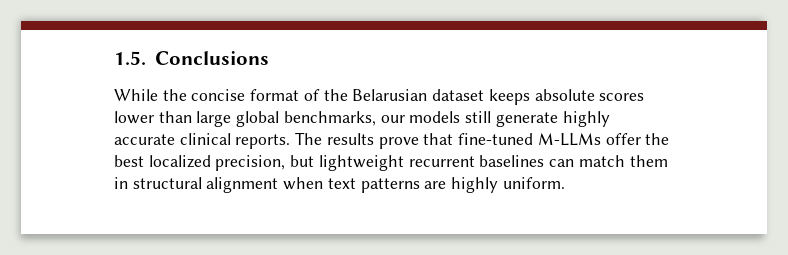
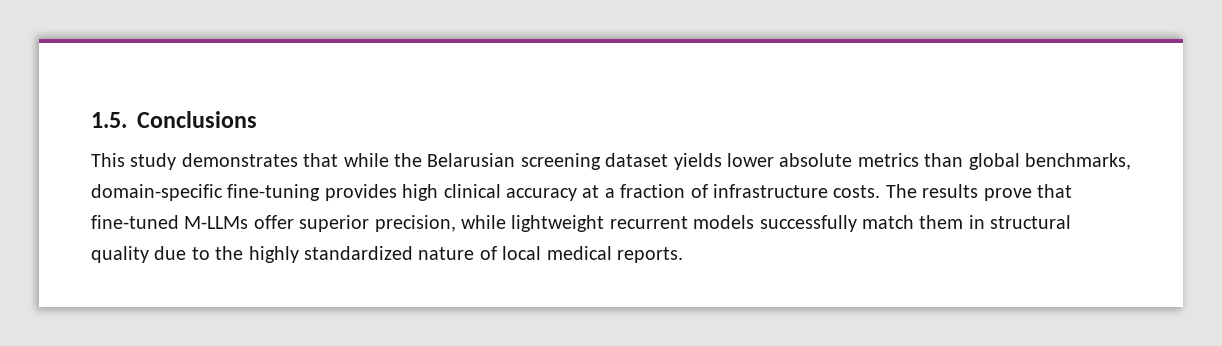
- While the concise format of the Belarusian dataset keeps absolute scores lower than large global benchmarks, our models still generate highly accurate clinical reports.
+ This study demonstrates that while the Belarusian screening dataset yields lower absolute metrics than global benchmarks, domain-specific fine-tuning provides high clinical accuracy at a fraction of infrastructure costs.
- The results prove that fine-tuned M-LLMs offer the best localized precision, but lightweight recurrent baselines can match them in structural alignment when text patterns are highly uniform.
+ The results prove that fine-tuned M-LLMs offer superior precision, while lightweight recurrent models successfully match them in structural quality due to the highly standardized nature of local medical reports.

